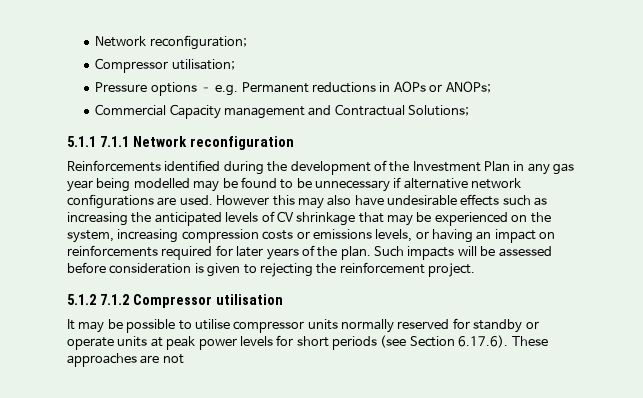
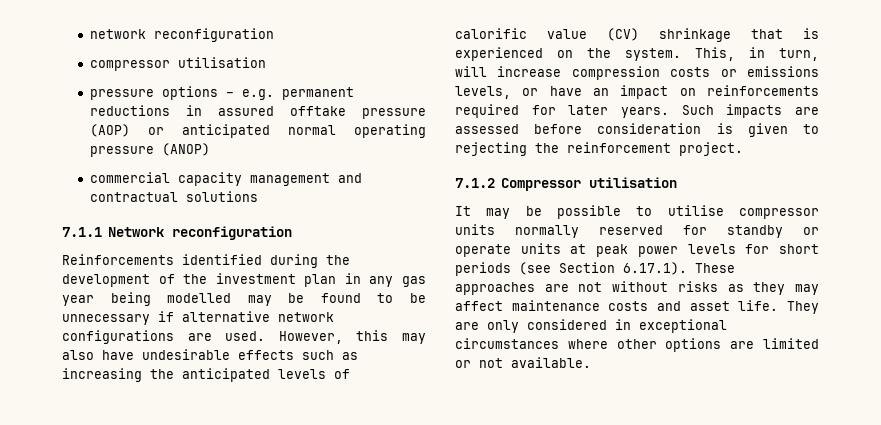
- Network reconfiguration;
- Compressor utilisation;
- Pressure options – e.g. Permanent reductions in AOPs or ANOPs;
- Commercial Capacity management and Contractual Solutions;
- 5.1.1 7.1.1 Network reconfiguration
+ network reconfiguration
+ compressor utilisation
+ pressure options – e.g. permanent reductions in assured offtake pressure (AOP) or anticipated normal operating pressure (ANOP)
+ commercial capacity management and contractual solutions
+ 7.1.1 Network reconfiguration
- Reinforcements identified during the development of the Investment Plan in any gas year being modelled may be found to be unnecessary if alternative network configurations are used.
+ Reinforcements identified during the development of the investment plan in any gas year being modelled may be found to be unnecessary if alternative network configurations are used.
- However this may also have undesirable effects such as increasing the anticipated levels of CV shrinkage that may be experienced on the system, increasing compression costs or emissions levels, or having an impact on reinforcements required for later years of the plan. Such impacts will be assessed before consideration is given to rejecting the reinforcement project.
+ However, this may also have undesirable effects such as increasing the anticipated levels of calorific value (CV) shrinkage that is experienced on the system. This, in turn, will increase compression costs or emissions levels, or have an impact on reinforcements required for later years. Such impacts are assessed before consideration is given to rejecting the reinforcement project.
- 5.1.2 7.1.2 Compressor utilisation
+ 7.1.2 Compressor utilisation
- It may be possible to utilise compressor units normally reserved for standby or operate units at peak power levels for short periods (see Section 6.17.6). These approaches are not
+ It may be possible to utilise compressor units normally reserved for standby or operate units at peak power levels for short periods (see Section 6.17.1). These approaches are not without risks as they may affect maintenance costs and asset life. They are only considered in exceptional circumstances where other options are limited or not available.

